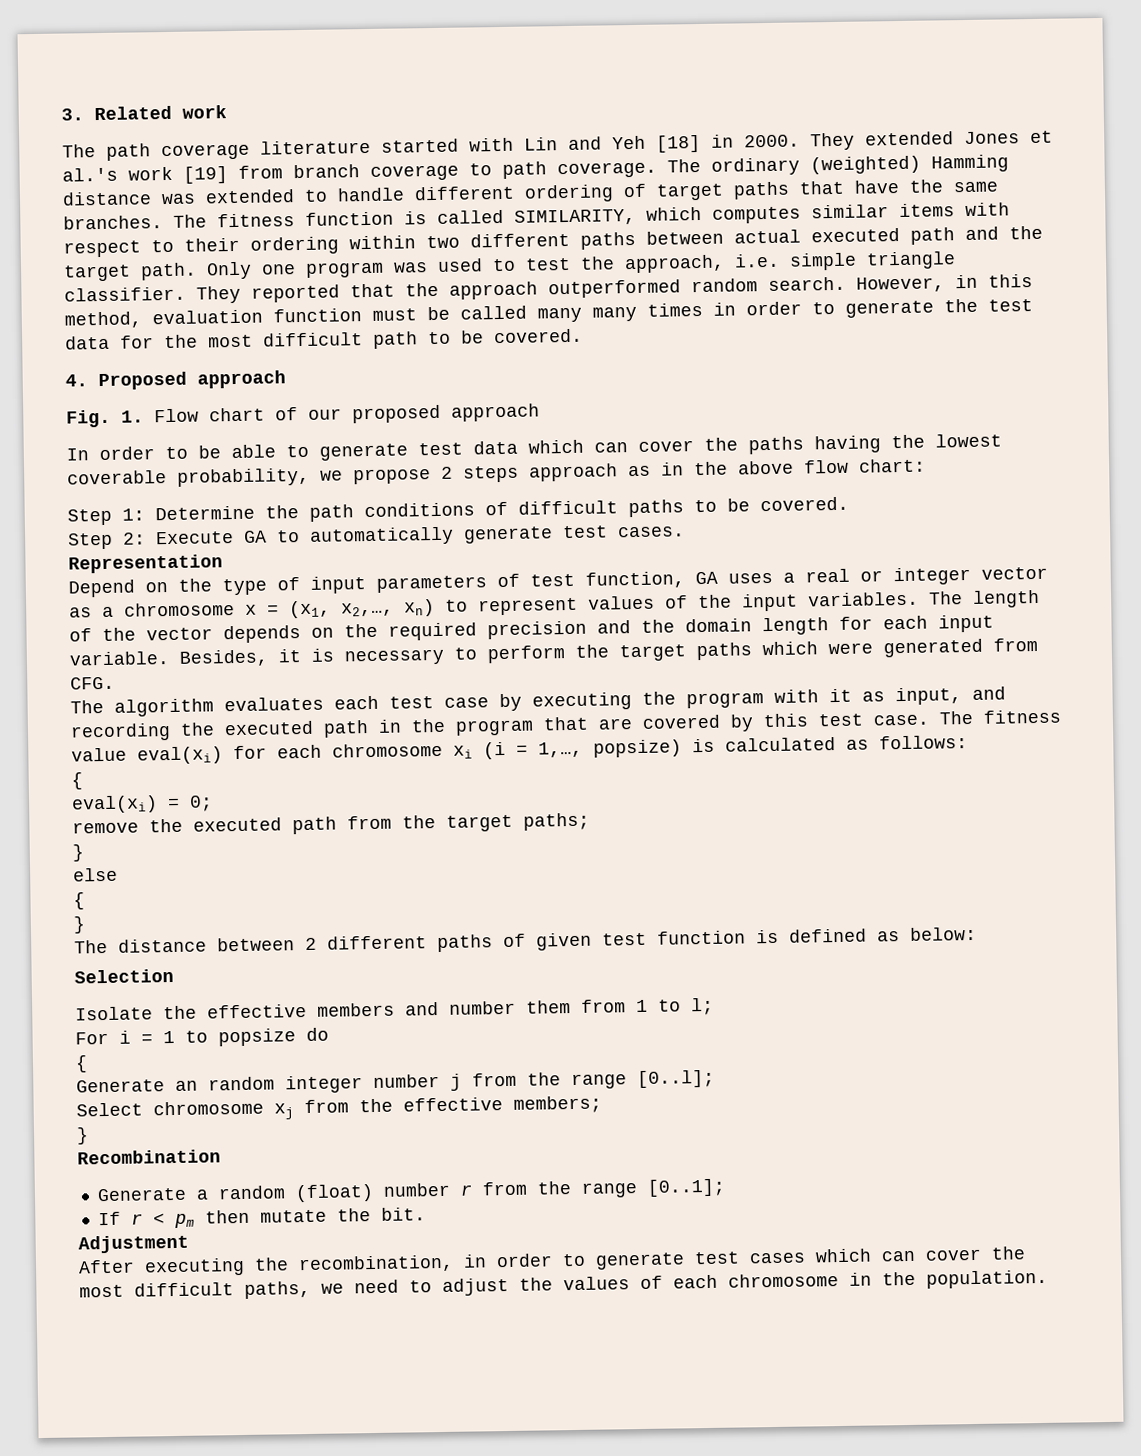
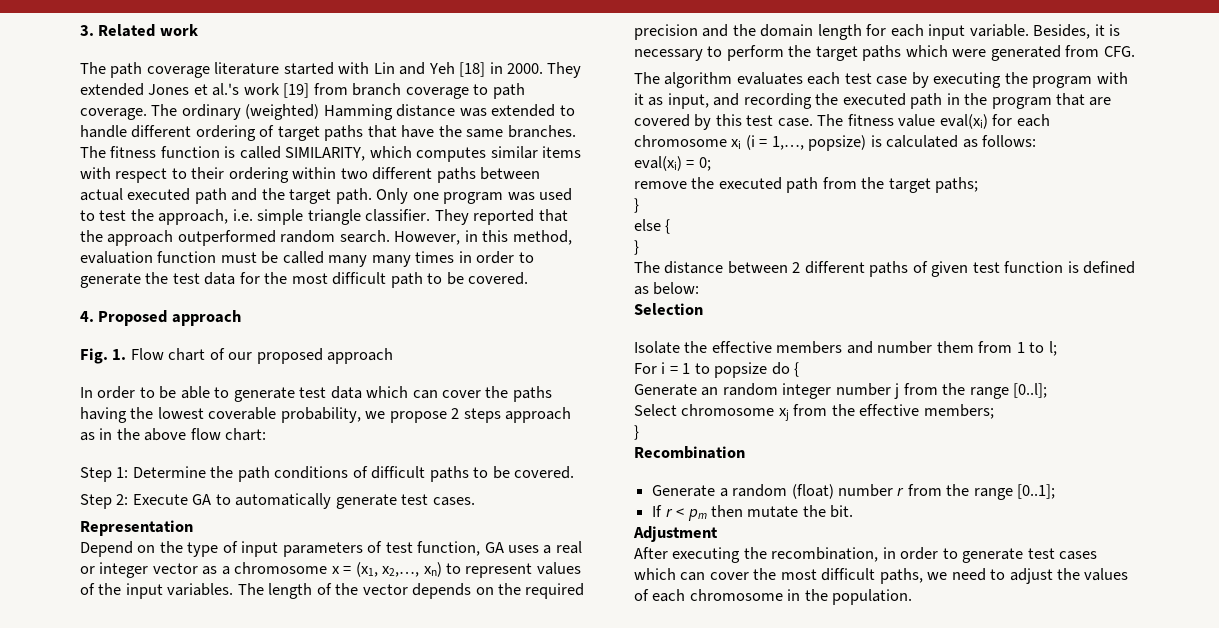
  The fitness value eval(xi) for each chromosome xi (i = 1,…, popsize) is calculated as follows:
- {
- else
- {
+ else {
- For i = 1 to popsize do
- {
+ For i = 1 to popsize do {

